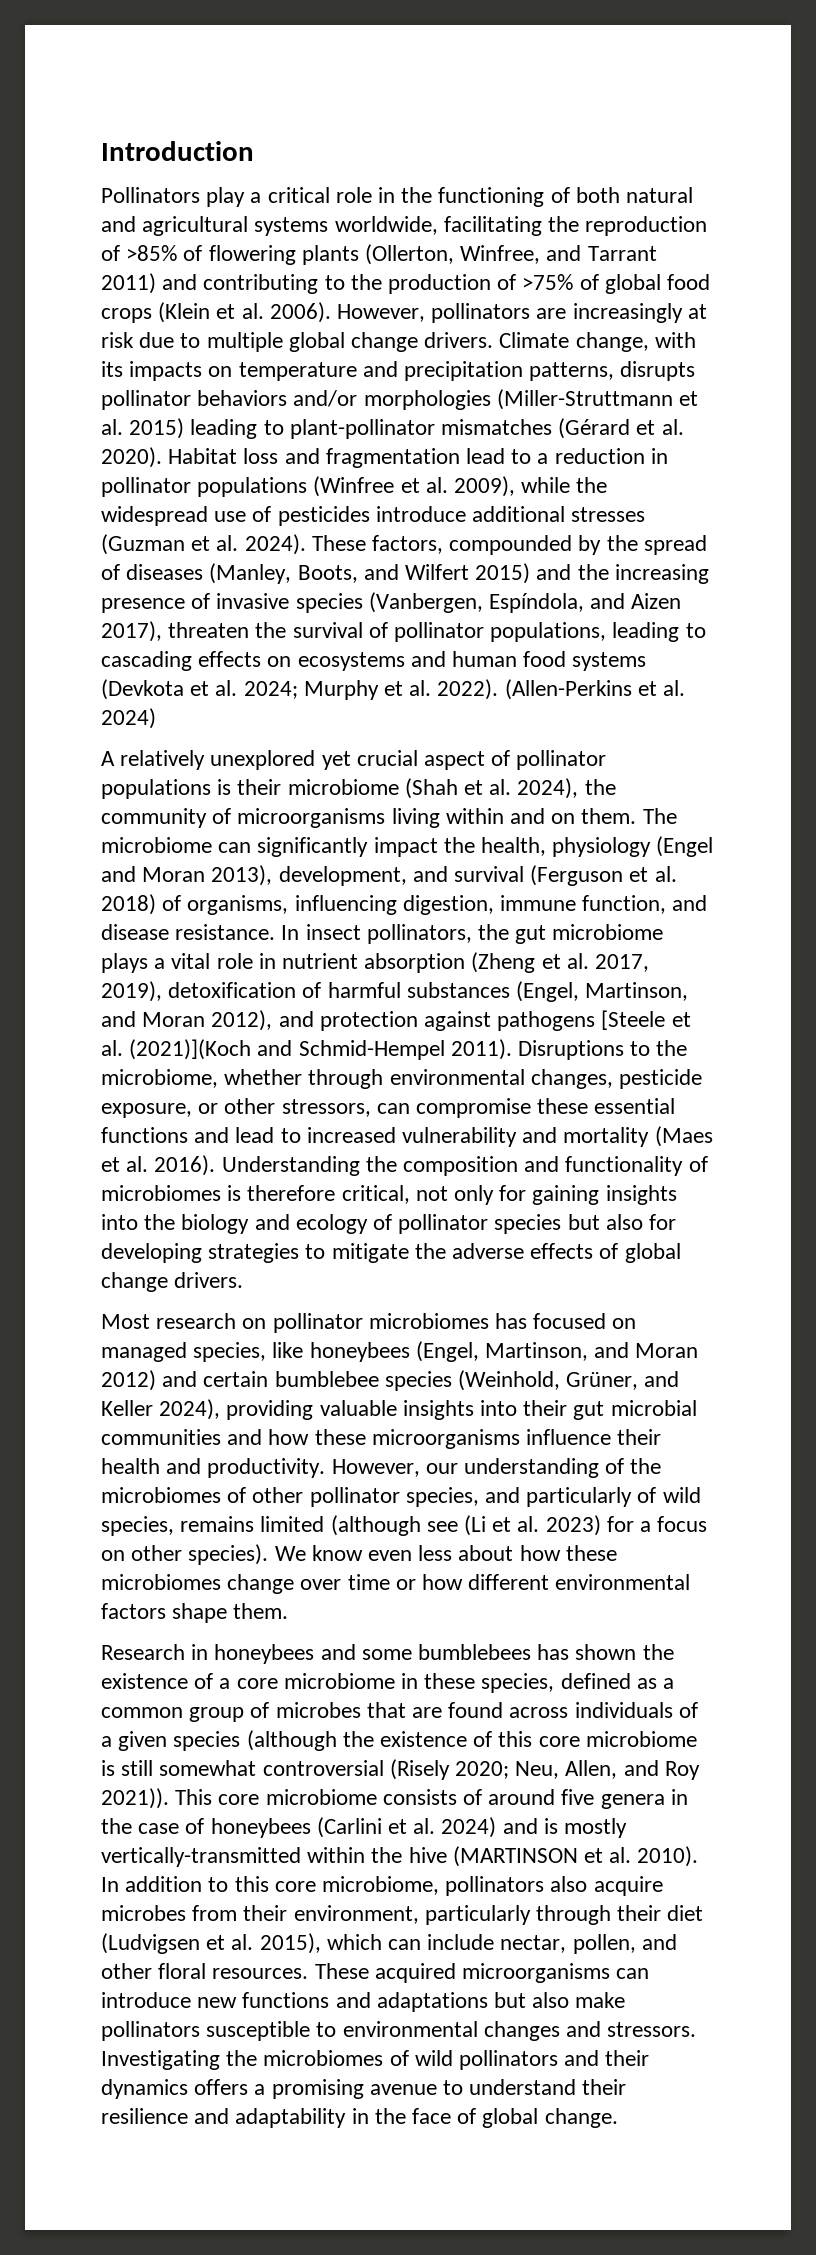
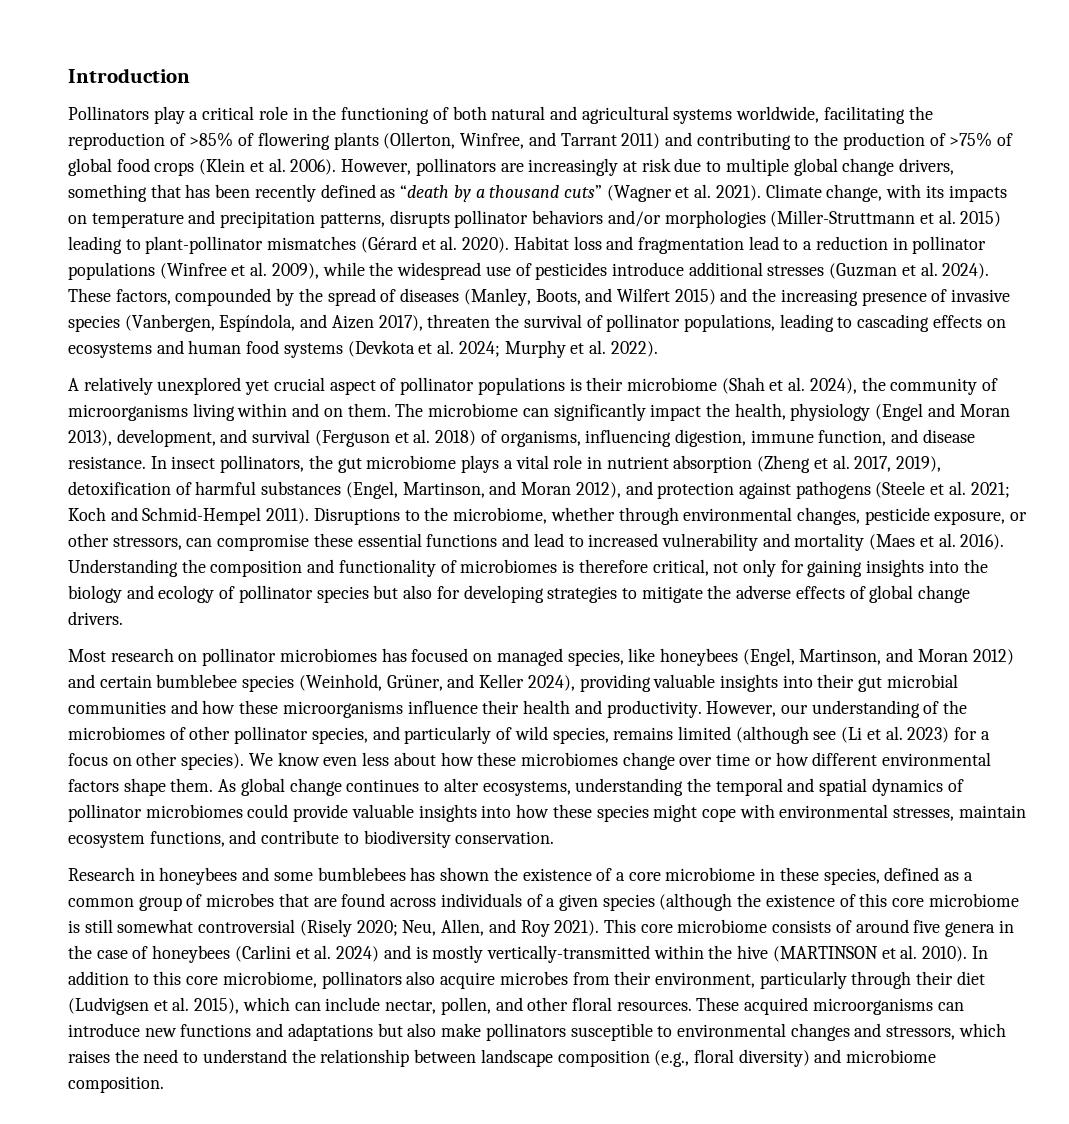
- However, pollinators are increasingly at risk due to multiple global change drivers.
+ However, pollinators are increasingly at risk due to multiple global change drivers, something that has been recently defined as “death by a thousand cuts” (Wagner et al. 2021).
- (Allen-Perkins et al. 2024)
- In insect pollinators, the gut microbiome plays a vital role in nutrient absorption (Zheng et al. 2017, 2019), detoxification of harmful substances (Engel, Martinson, and Moran 2012), and protection against pathogens [Steele et al. (2021)](Koch and Schmid-Hempel 2011).
+ In insect pollinators, the gut microbiome plays a vital role in nutrient absorption (Zheng et al. 2017, 2019), detoxification of harmful substances (Engel, Martinson, and Moran 2012), and protection against pathogens (Steele et al. 2021; Koch and Schmid-Hempel 2011).
+ As global change continues to alter ecosystems, understanding the temporal and spatial dynamics of pollinator microbiomes could provide valuable insights into how these species might cope with environmental stresses, maintain ecosystem functions, and contribute to biodiversity conservation.
- Research in honeybees and some bumblebees has shown the existence of a core microbiome in these species, defined as a common group of microbes that are found across individuals of a given species (although the existence of this core microbiome is still somewhat controversial (Risely 2020; Neu, Allen, and Roy 2021)).
+ Research in honeybees and some bumblebees has shown the existence of a core microbiome in these species, defined as a common group of microbes that are found across individuals of a given species (although the existence of this core microbiome is still somewhat controversial (Risely 2020; Neu, Allen, and Roy 2021).
- These acquired microorganisms can introduce new functions and adaptations but also make pollinators susceptible to environmental changes and stressors. Investigating the microbiomes of wild pollinators and their dynamics offers a promising avenue to understand their resilience and adaptability in the face of global change.
+ These acquired microorganisms can introduce new functions and adaptations but also make pollinators susceptible to environmental changes and stressors, which raises the need to understand the relationship between landscape composition (e.g., floral diversity) and microbiome composition.

